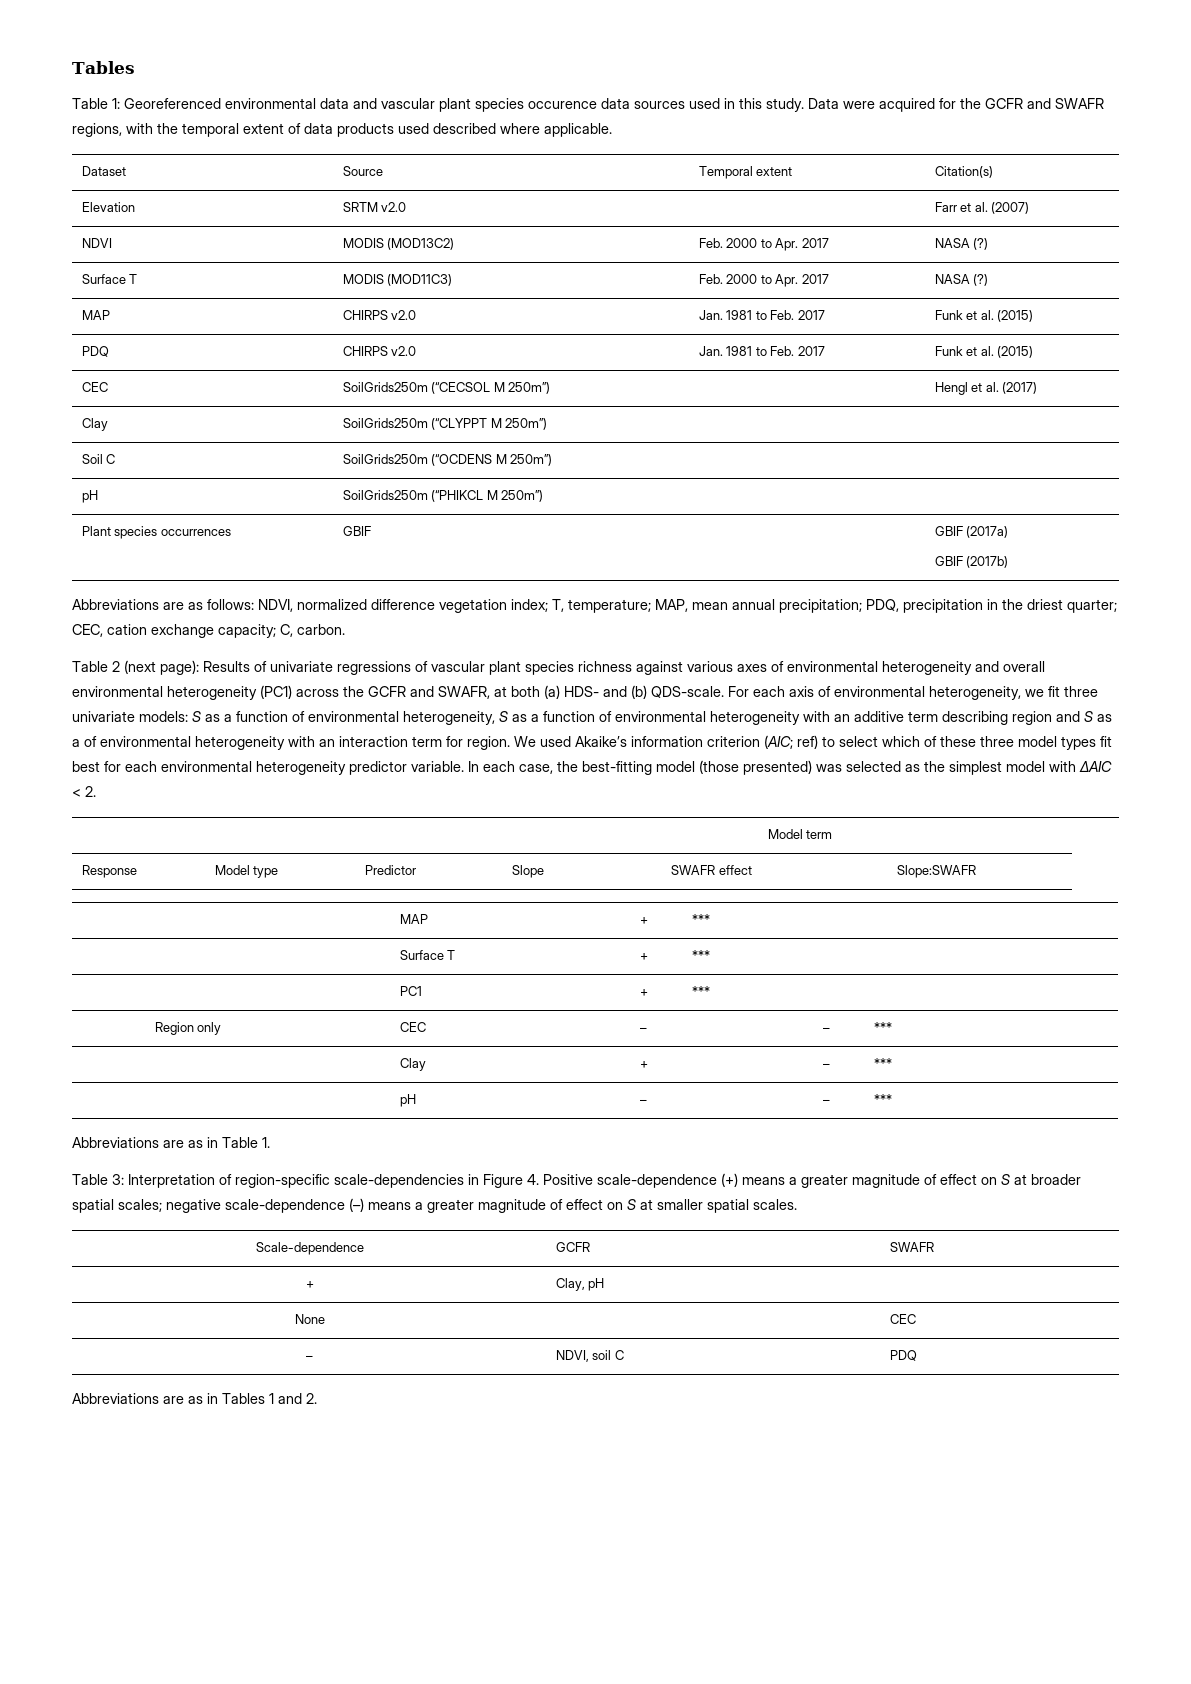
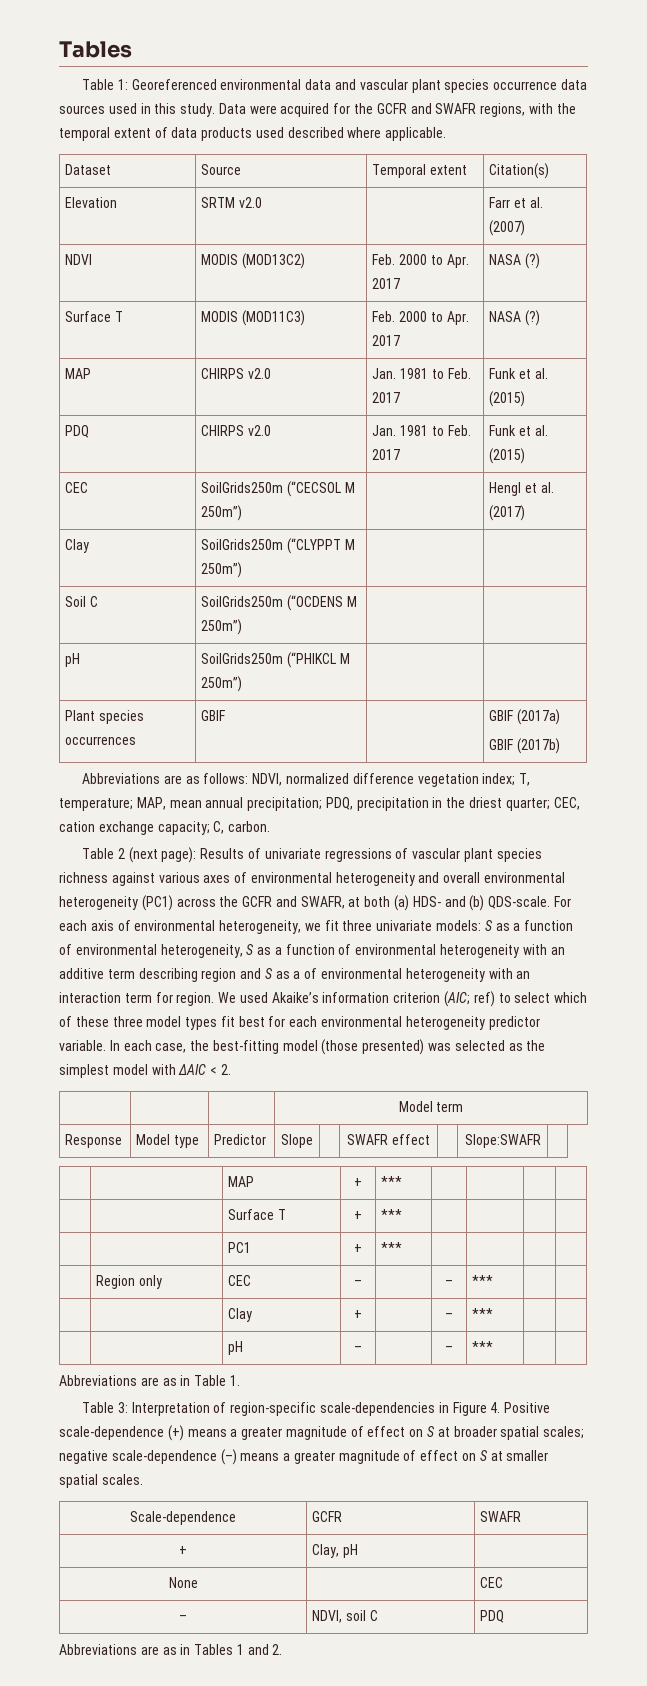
- Table 1: Georeferenced environmental data and vascular plant species occurence data sources used in this study.
+ Table 1: Georeferenced environmental data and vascular plant species occurrence data sources used in this study.

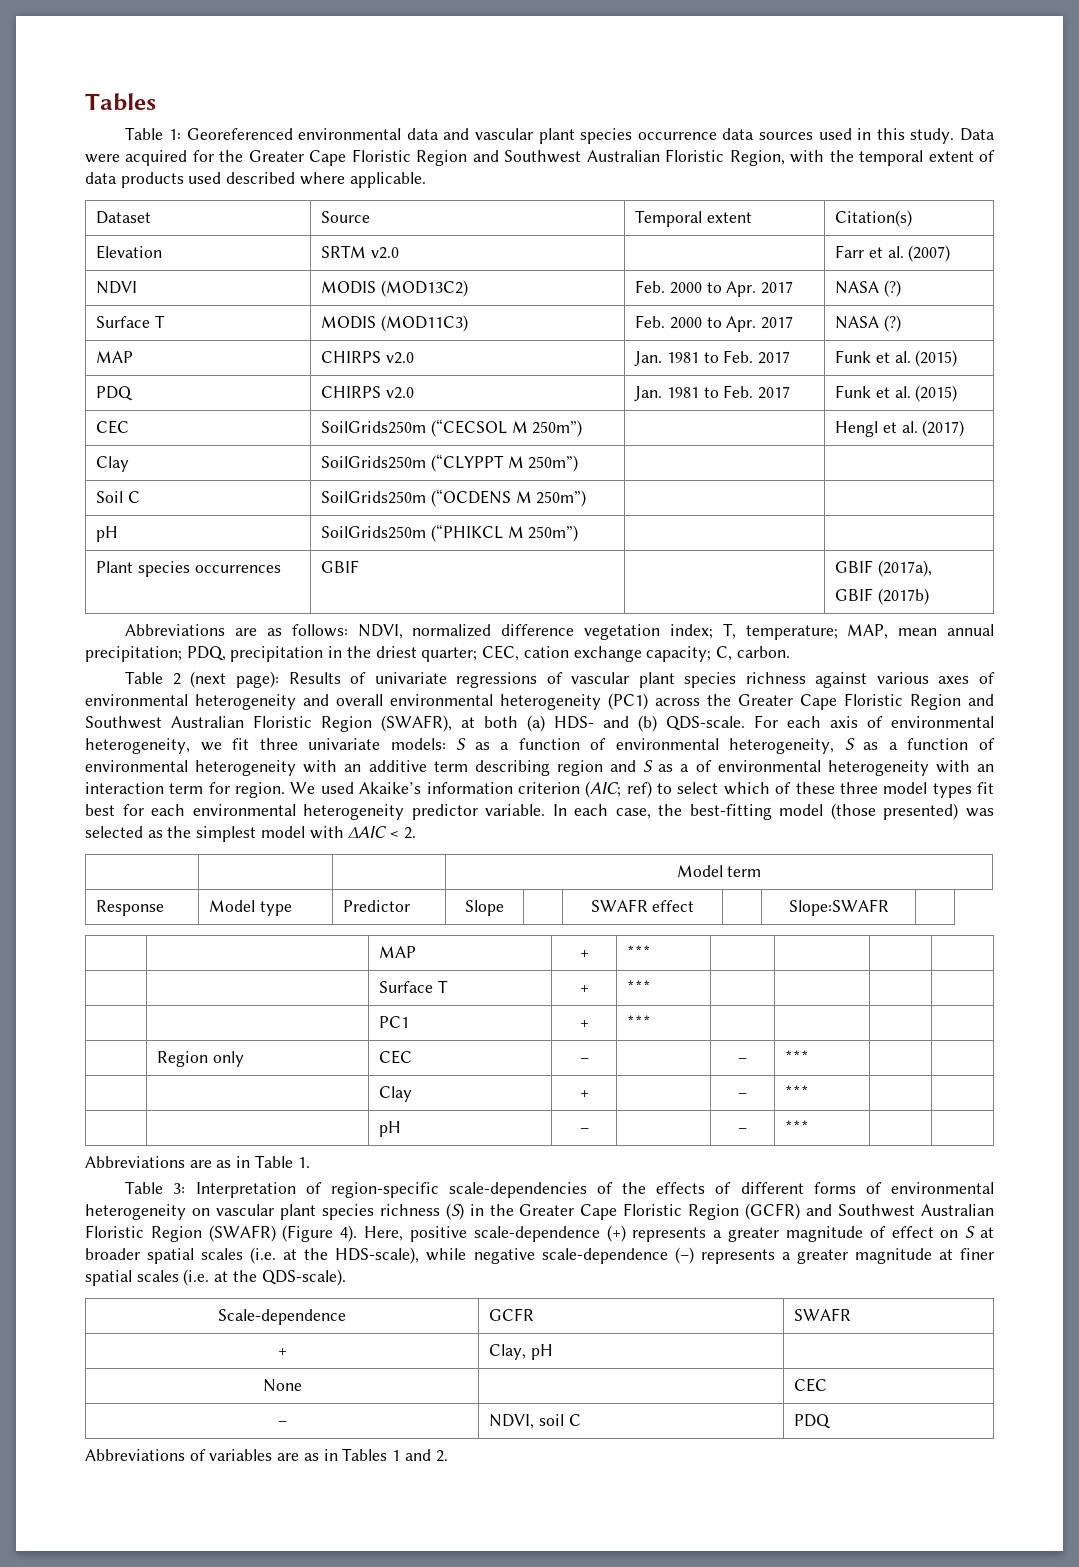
- Data were acquired for the GCFR and SWAFR regions, with the temporal extent of data products used described where applicable.
+ Data were acquired for the Greater Cape Floristic Region and Southwest Australian Floristic Region, with the temporal extent of data products used described where applicable.
- Plant species occurrences | GBIF | | GBIF (2017a)
+ Plant species occurrences | GBIF | | GBIF (2017a),
- Table 2 (next page): Results of univariate regressions of vascular plant species richness against various axes of environmental heterogeneity and overall environmental heterogeneity (PC1) across the GCFR and SWAFR, at both (a) HDS- and (b) QDS-scale.
+ Table 2 (next page): Results of univariate regressions of vascular plant species richness against various axes of environmental heterogeneity and overall environmental heterogeneity (PC1) across the Greater Cape Floristic Region and Southwest Australian Floristic Region (SWAFR), at both (a) HDS- and (b) QDS-scale.
- Table 3: Interpretation of region-specific scale-dependencies in Figure 4. Positive scale-dependence (+) means a greater magnitude of effect on S at broader spatial scales; negative scale-dependence (–) means a greater magnitude of effect on S at smaller spatial scales.
+ Table 3: Interpretation of region-specific scale-dependencies of the effects of different forms of environmental heterogeneity on vascular plant species richness (S) in the Greater Cape Floristic Region (GCFR) and Southwest Australian Floristic Region (SWAFR) (Figure 4). Here, positive scale-dependence (+) represents a greater magnitude of effect on S at broader spatial scales (i.e. at the HDS-scale), while negative scale-dependence (–) represents a greater magnitude at finer spatial scales (i.e. at the QDS-scale).
- Abbreviations are as in Tables 1 and 2.
+ Abbreviations of variables are as in Tables 1 and 2.

